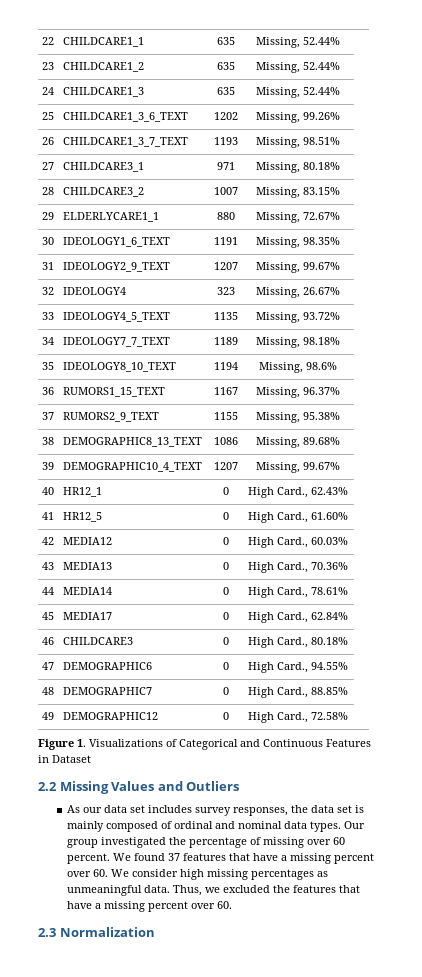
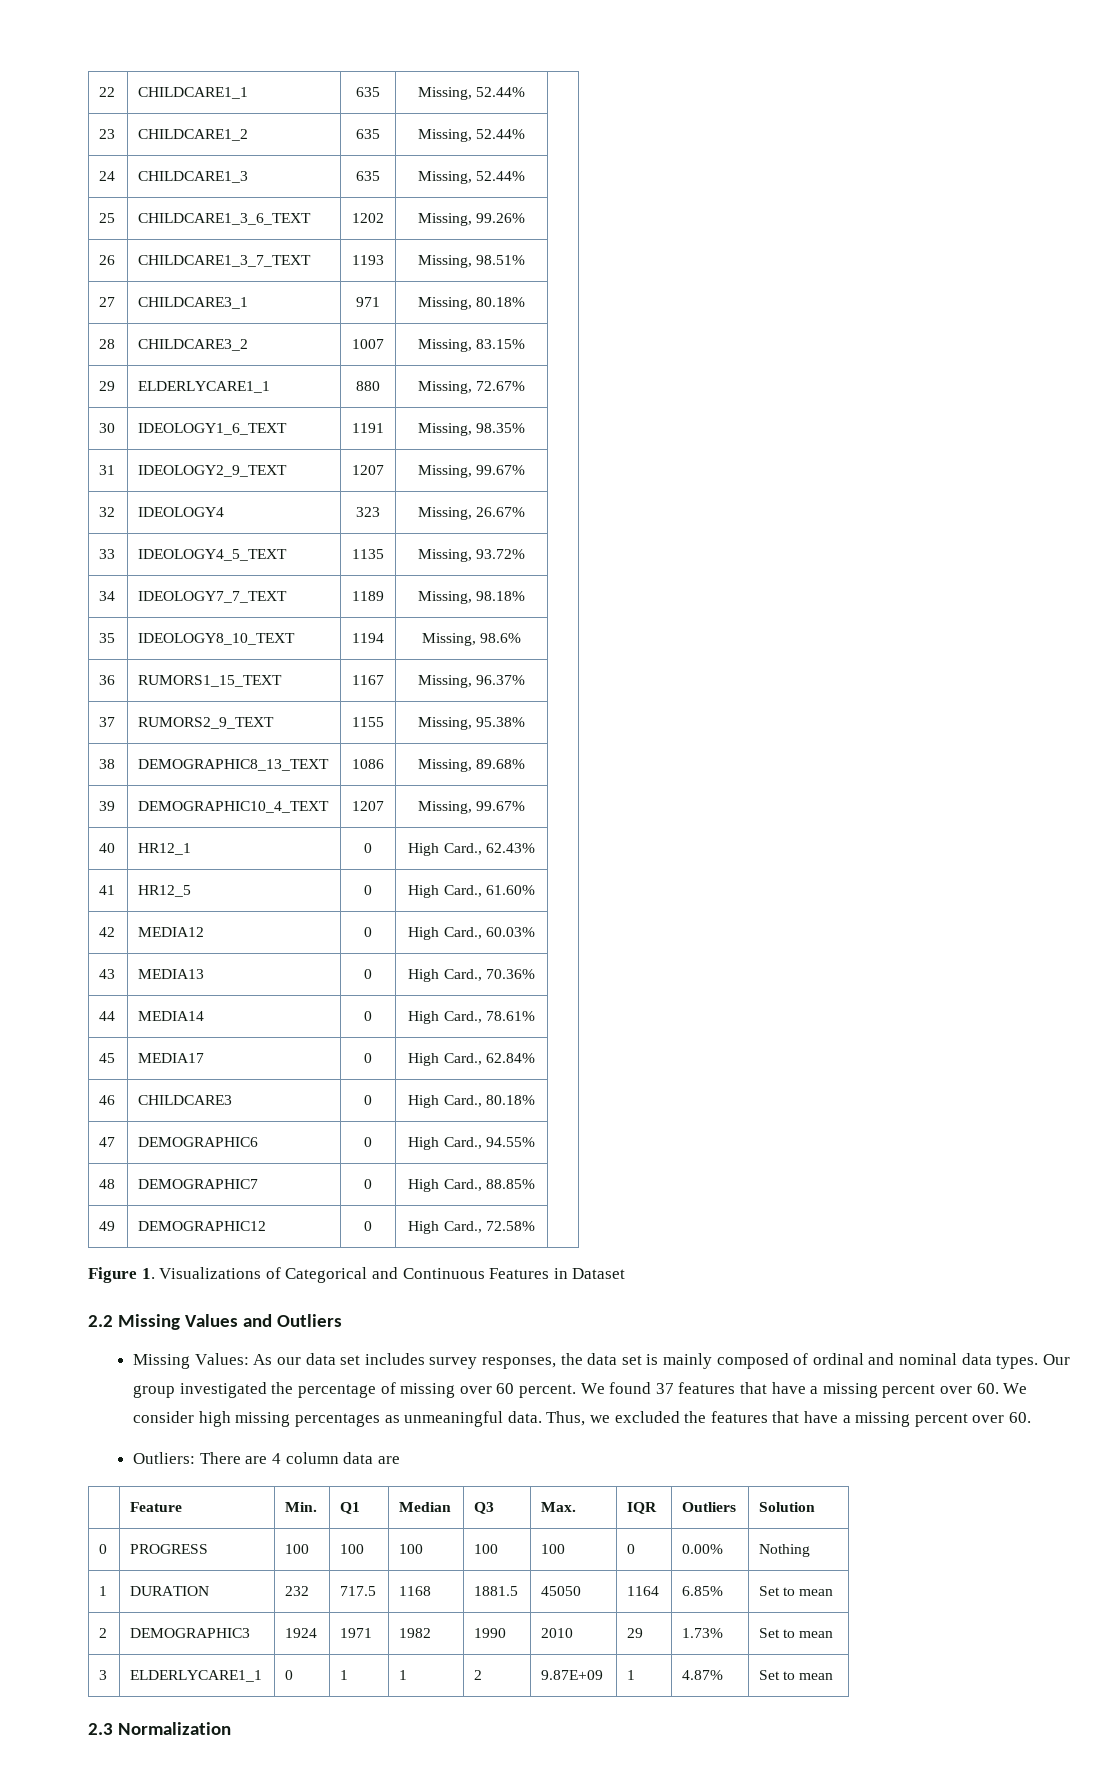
- As our data set includes survey responses, the data set is mainly composed of ordinal and nominal data types.
+ Missing Values: As our data set includes survey responses, the data set is mainly composed of ordinal and nominal data types.
+ Outliers: There are 4 column data are
+ | Feature | Min. | Q1 | Median | Q3 | Max. | IQR | Outliers | Solution
+ 0 | PROGRESS | 100 | 100 | 100 | 100 | 100 | 0 | 0.00% | Nothing
+ 1 | DURATION | 232 | 717.5 | 1168 | 1881.5 | 45050 | 1164 | 6.85% | Set to mean
+ 2 | DEMOGRAPHIC3 | 1924 | 1971 | 1982 | 1990 | 2010 | 29 | 1.73% | Set to mean
+ 3 | ELDERLYCARE1_1 | 0 | 1 | 1 | 2 | 9.87E+09 | 1 | 4.87% | Set to mean

